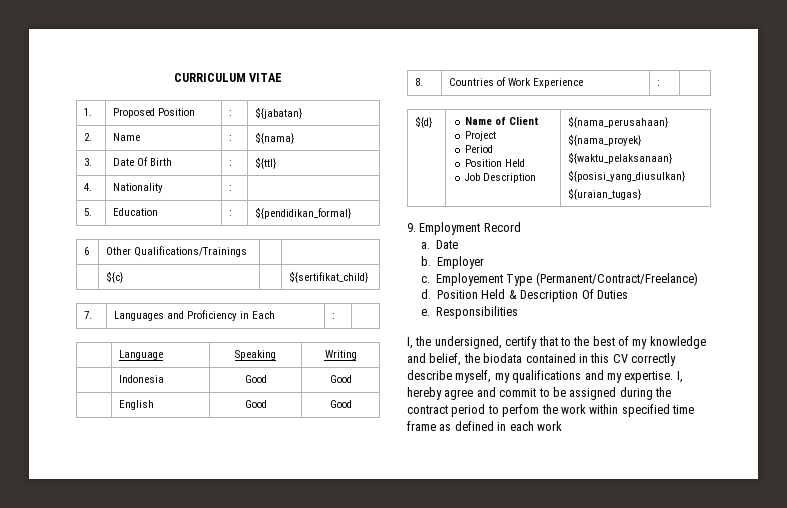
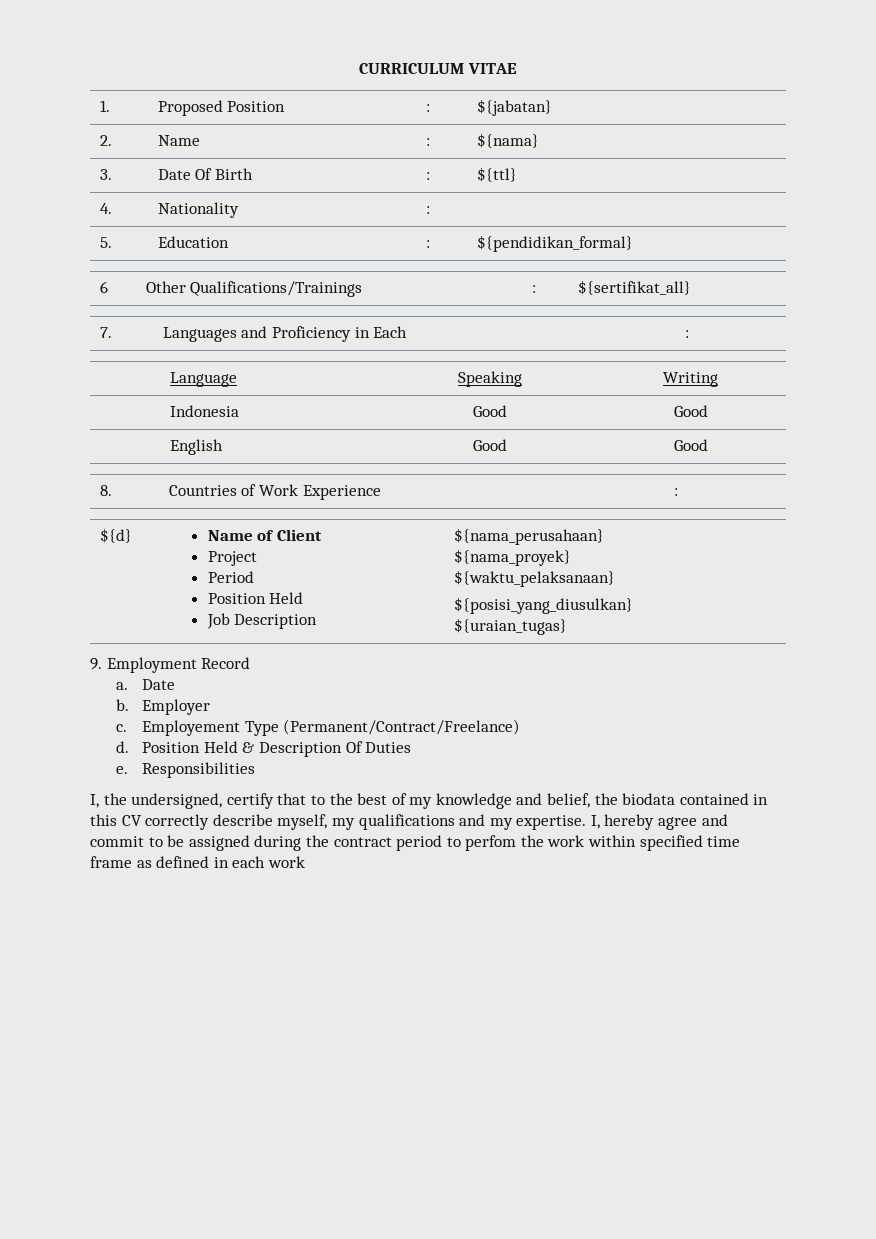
- 6 | Other Qualifications/Trainings | |
- | ${c} | | ${sertifikat_child}
+ 6 | Other Qualifications/Trainings | : | ${sertifikat_all}

